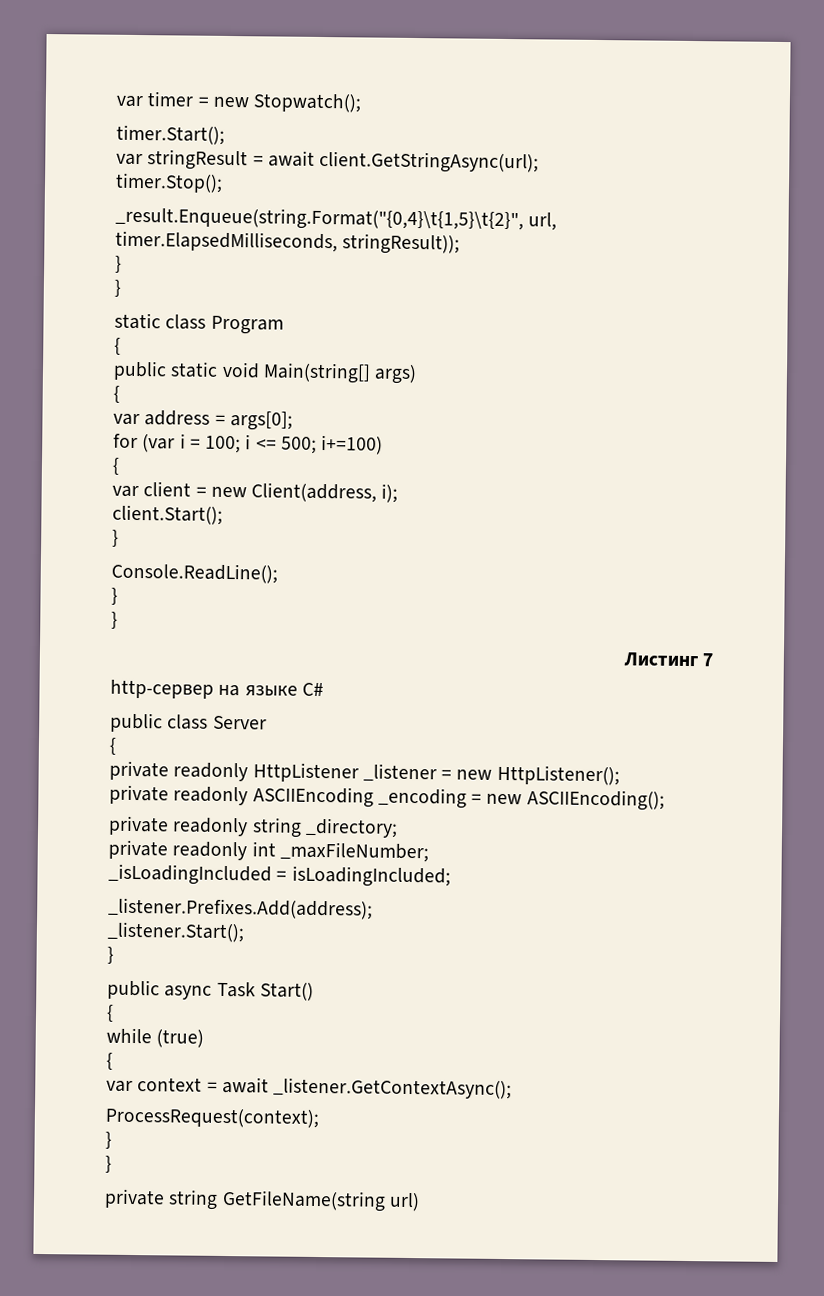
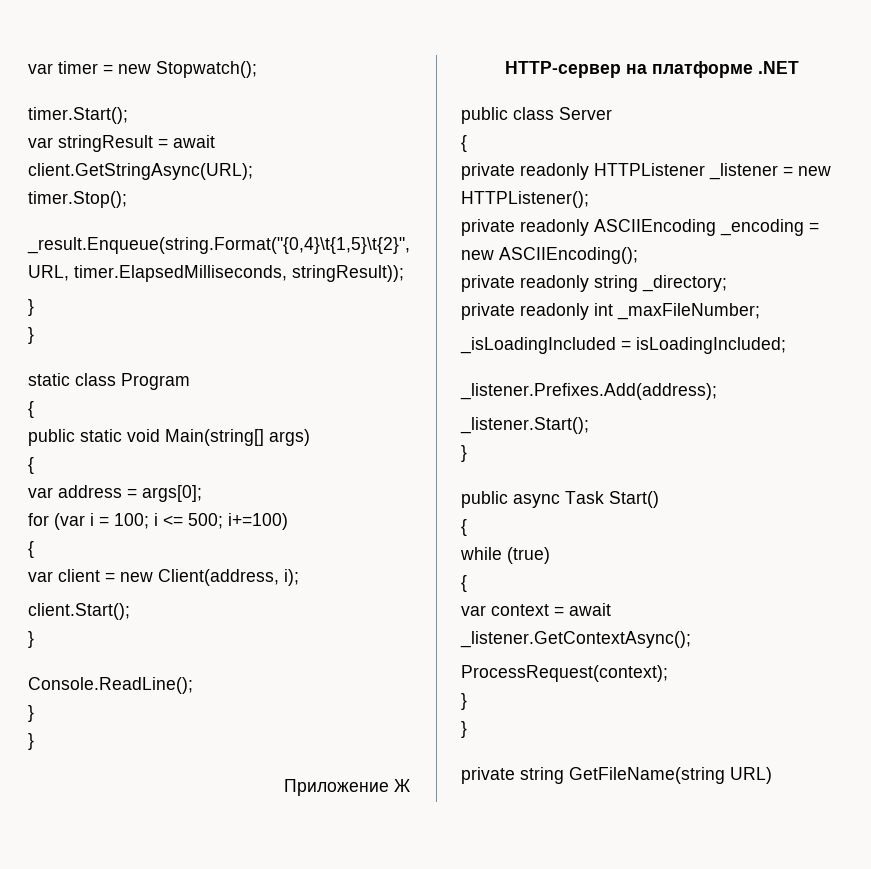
- var stringResult = await client.GetStringAsync(url);
+ var stringResult = await client.GetStringAsync(URL);
- _result.Enqueue(string.Format("{0,4}\t{1,5}\t{2}", url, timer.ElapsedMilliseconds, stringResult));
+ _result.Enqueue(string.Format("{0,4}\t{1,5}\t{2}", URL, timer.ElapsedMilliseconds, stringResult));
- Листинг 7
- http-сервер на языке C#
+ Приложение Ж
+ HTTP-сервер на платформе .NET
- private readonly HttpListener _listener = new HttpListener();
+ private readonly HTTPListener _listener = new HTTPListener();
- private string GetFileName(string url)
+ private string GetFileName(string URL)

